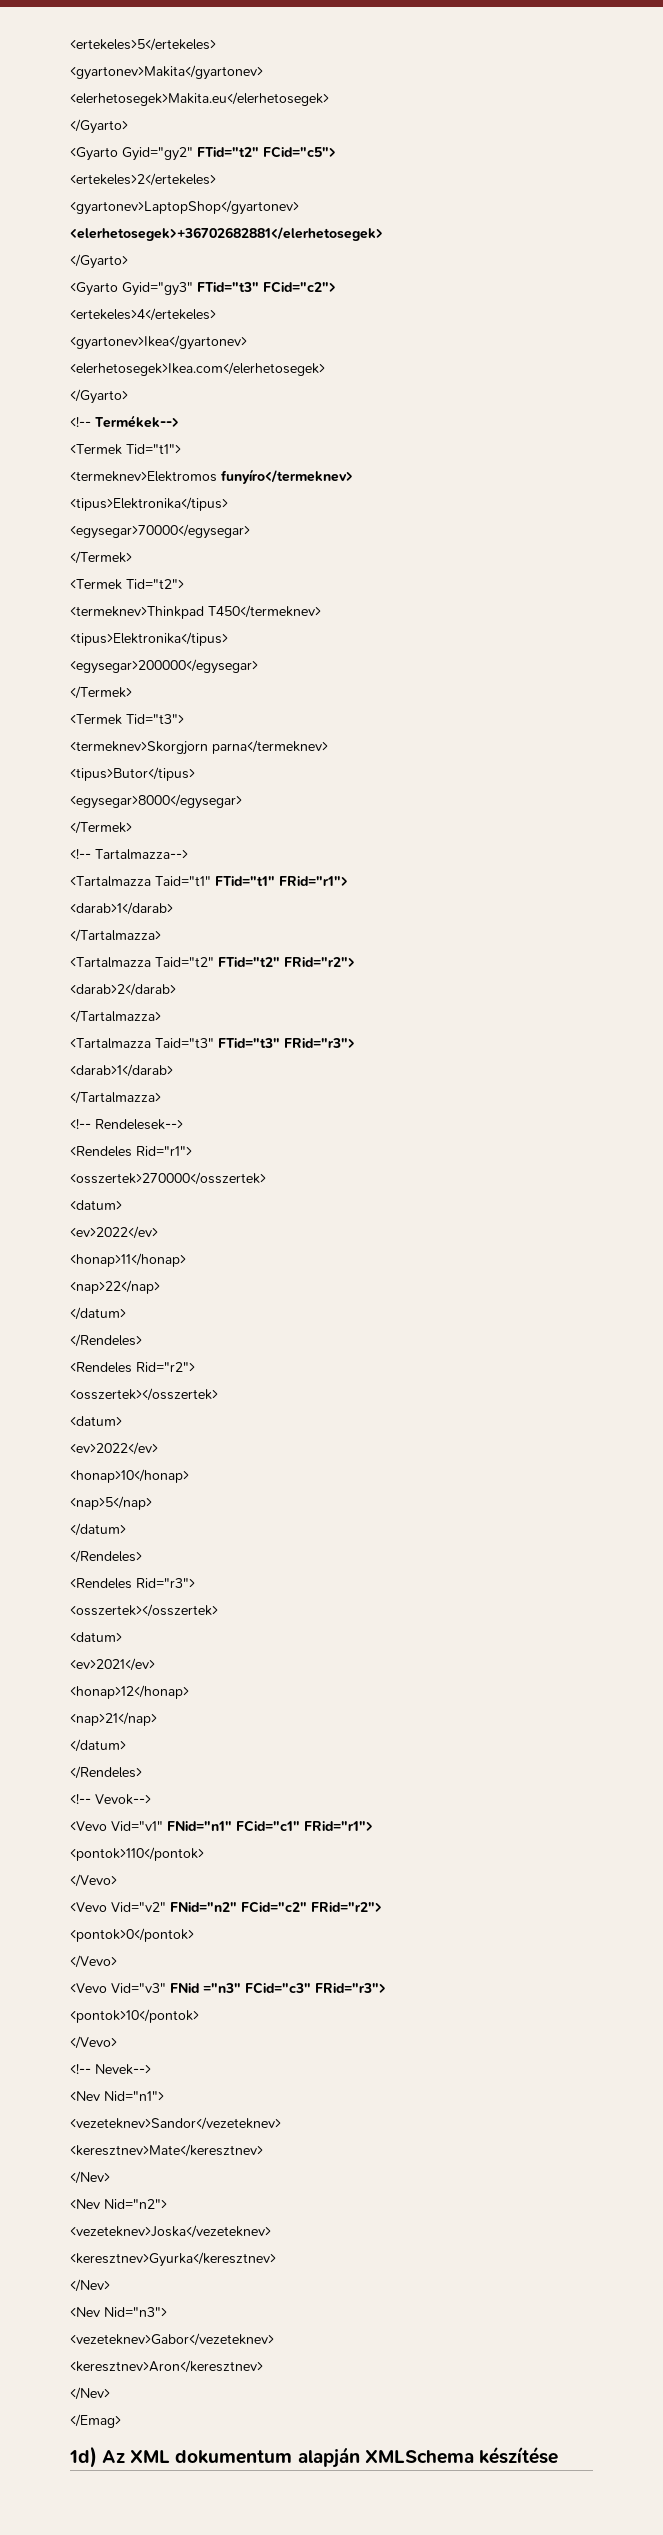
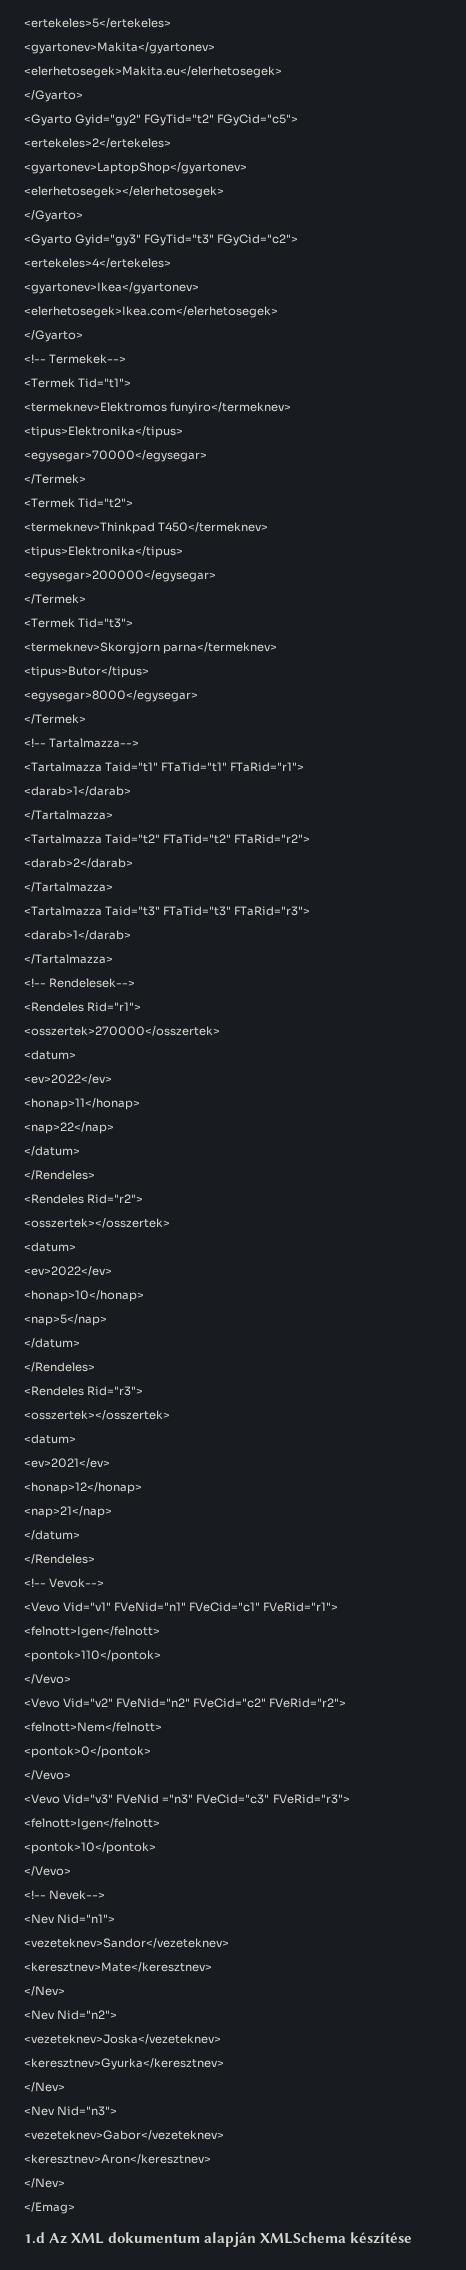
- <Gyarto Gyid="gy2" FTid="t2" FCid="c5">
+ <Gyarto Gyid="gy2" FGyTid="t2" FGyCid="c5">
- <elerhetosegek>+36702682881</elerhetosegek>
+ <elerhetosegek></elerhetosegek>
- <Gyarto Gyid="gy3" FTid="t3" FCid="c2">
+ <Gyarto Gyid="gy3" FGyTid="t3" FGyCid="c2">
- <!-- Termékek-->
+ <!-- Termekek-->
- <termeknev>Elektromos funyíro</termeknev>
+ <termeknev>Elektromos funyiro</termeknev>
- <Tartalmazza Taid="t1" FTid="t1" FRid="r1">
+ <Tartalmazza Taid="t1" FTaTid="t1" FTaRid="r1">
- <Tartalmazza Taid="t2" FTid="t2" FRid="r2">
+ <Tartalmazza Taid="t2" FTaTid="t2" FTaRid="r2">
- <Tartalmazza Taid="t3" FTid="t3" FRid="r3">
+ <Tartalmazza Taid="t3" FTaTid="t3" FTaRid="r3">
- <Vevo Vid="v1" FNid="n1" FCid="c1" FRid="r1">
+ <Vevo Vid="v1" FVeNid="n1" FVeCid="c1" FVeRid="r1">
+ <felnott>Igen</felnott>
- <Vevo Vid="v2" FNid="n2" FCid="c2" FRid="r2">
+ <Vevo Vid="v2" FVeNid="n2" FVeCid="c2" FVeRid="r2">
+ <felnott>Nem</felnott>
- <Vevo Vid="v3" FNid ="n3" FCid="c3" FRid="r3">
+ <Vevo Vid="v3" FVeNid ="n3" FVeCid="c3" FVeRid="r3">
+ <felnott>Igen</felnott>
- 1d) Az XML dokumentum alapján XMLSchema készítése
+ 1.d Az XML dokumentum alapján XMLSchema készítése

